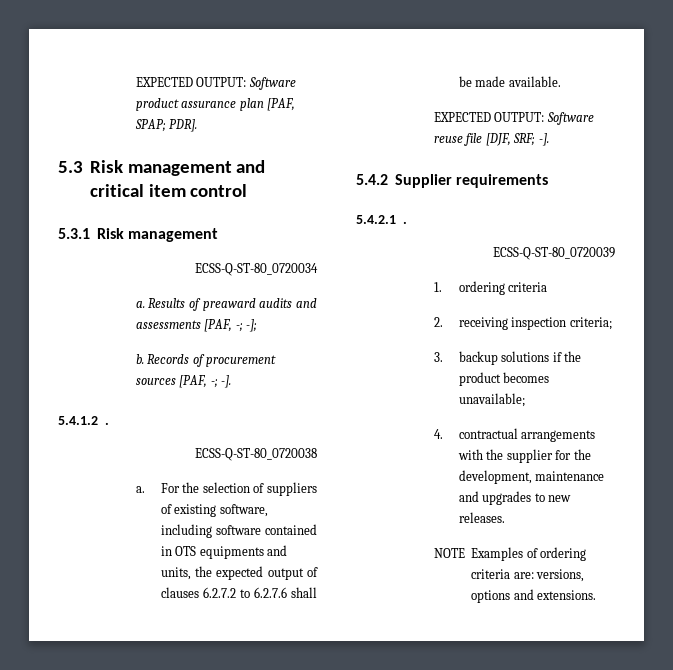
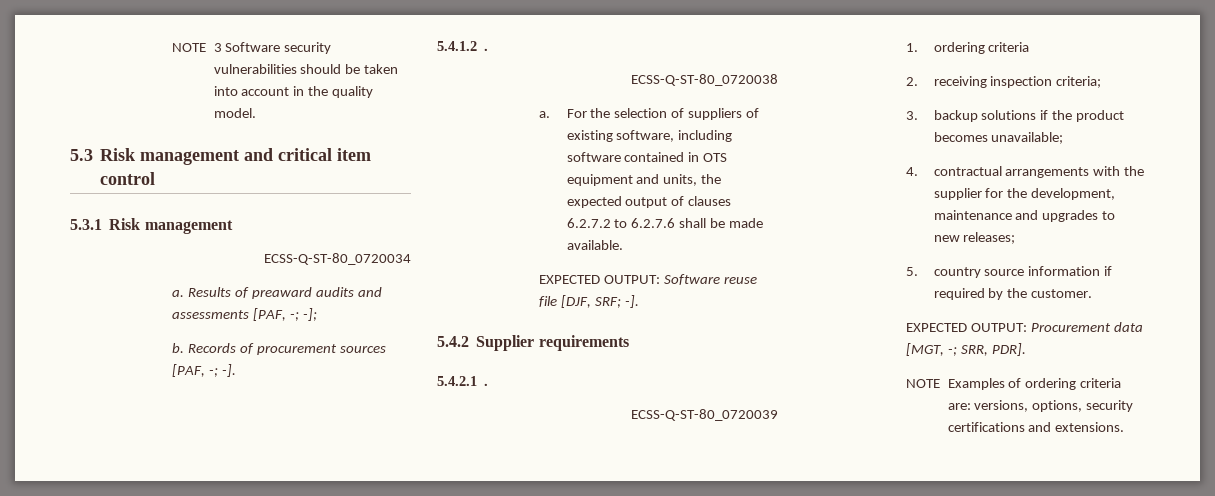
- EXPECTED OUTPUT: Software product assurance plan [PAF, SPAP; PDR].
+ NOTE 3 Software security vulnerabilities should be taken into account in the quality model.
- For the selection of suppliers of existing software, including software contained in OTS equipments and units, the expected output of clauses 6.2.7.2 to 6.2.7.6 shall be made available.
+ For the selection of suppliers of existing software, including software contained in OTS equipment and units, the expected output of clauses 6.2.7.2 to 6.2.7.6 shall be made available.
- 4. contractual arrangements with the supplier for the development, maintenance and upgrades to new releases.
+ 4. contractual arrangements with the supplier for the development, maintenance and upgrades to new releases;
+ 5. country source information if required by the customer.
+ EXPECTED OUTPUT: Procurement data [MGT, -; SRR, PDR].
- NOTE Examples of ordering criteria are: versions, options and extensions.
+ NOTE Examples of ordering criteria are: versions, options, security certifications and extensions.

